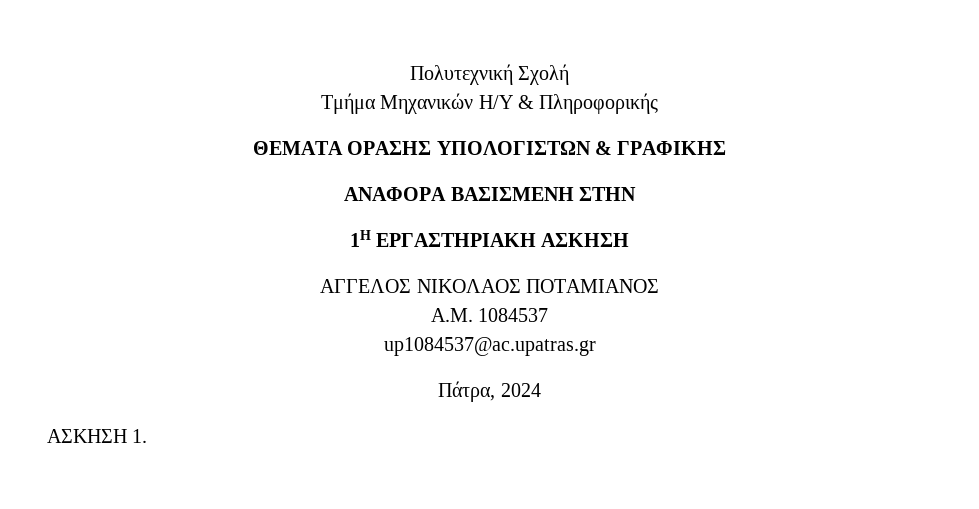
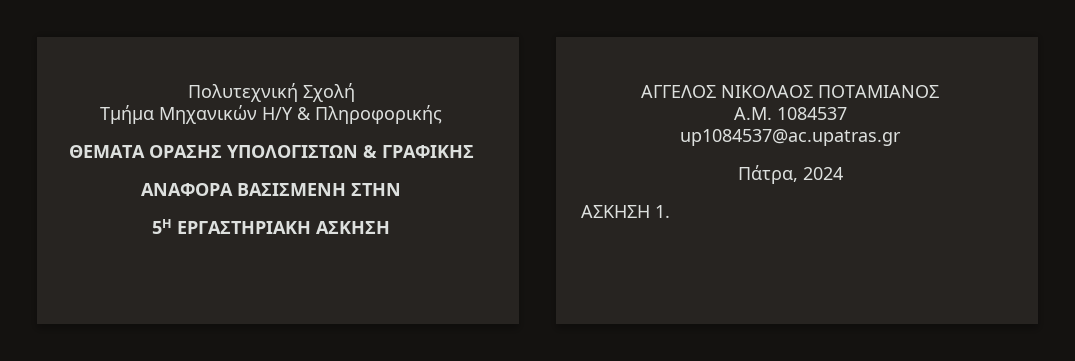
- 1Η ΕΡΓΑΣΤΗΡΙΑΚΗ ΑΣΚΗΣΗ
+ 5Η ΕΡΓΑΣΤΗΡΙΑΚΗ ΑΣΚΗΣΗ

